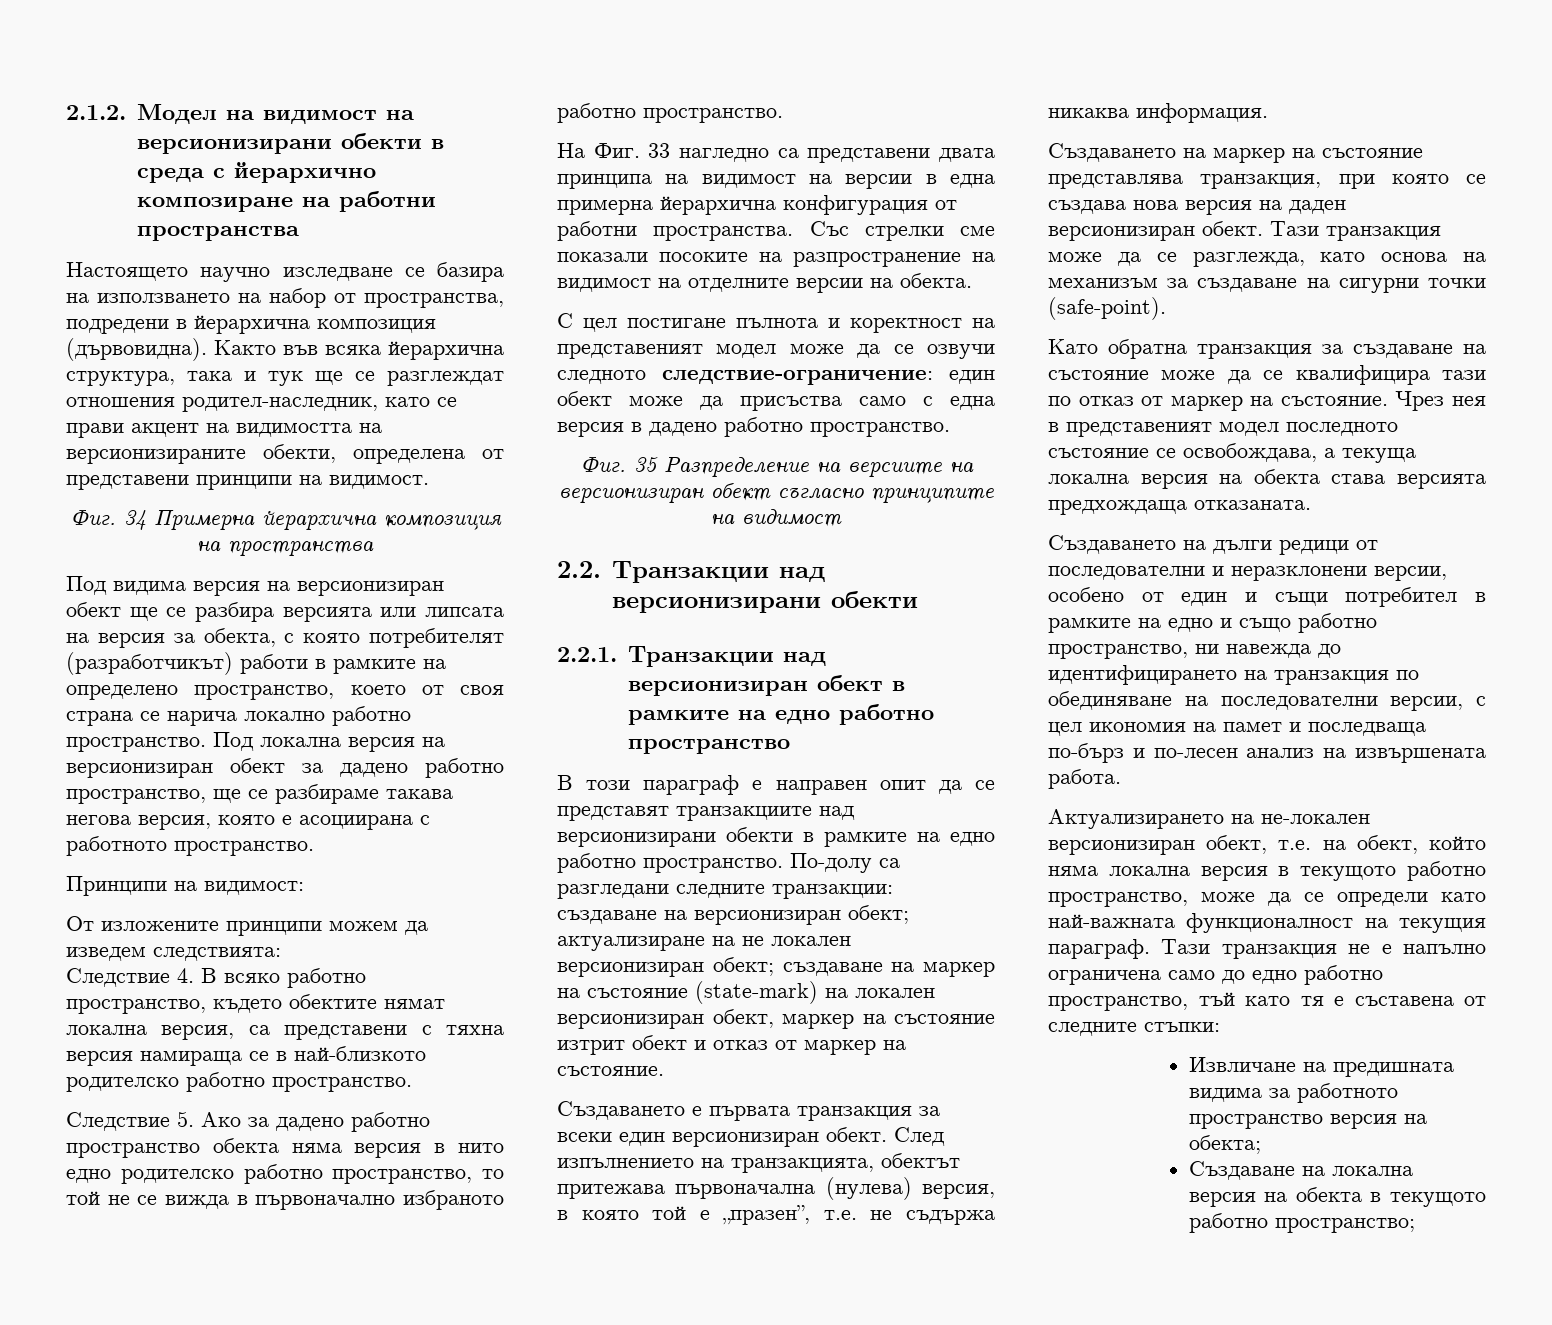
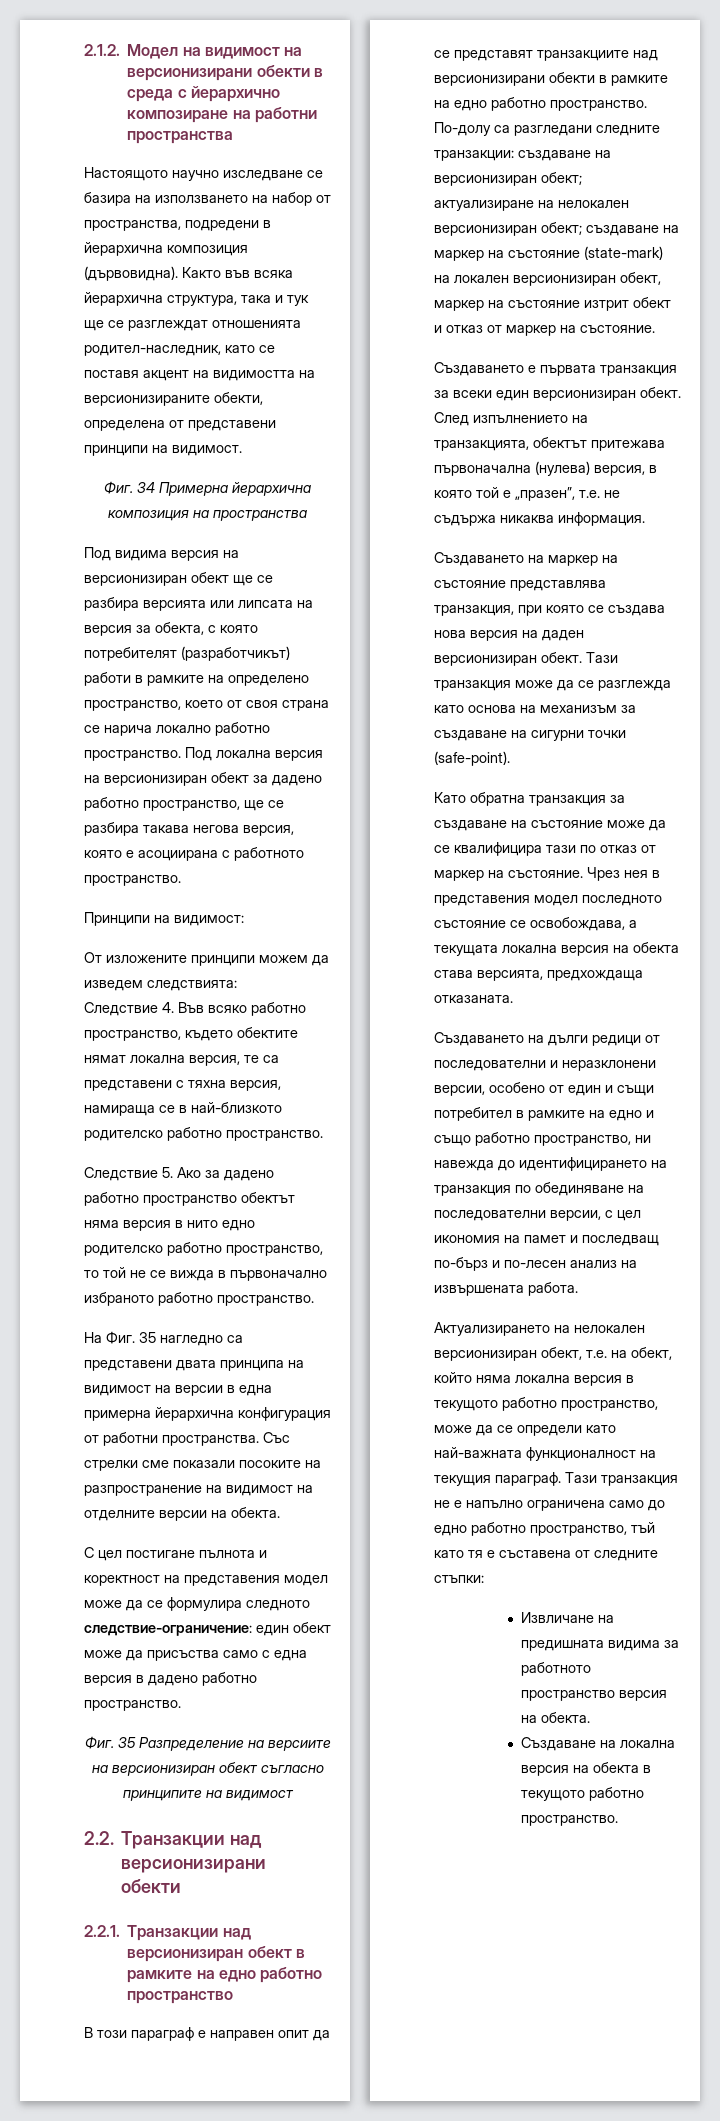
- Настоящето научно изследване се базира на използването на набор от пространства, подредени в йерархична композиция (дървовидна).
+ Настоящото научно изследване се базира на използването на набор от пространства, подредени в йерархична композиция (дървовидна).
- Както във всяка йерархична структура, така и тук ще се разглеждат отношения родител-наследник, като се прави акцент на видимостта на версионизираните обекти, определена от представени принципи на видимост.
+ Както във всяка йерархична структура, така и тук ще се разглеждат отношенията родител-наследник, като се поставя акцент на видимостта на версионизираните обекти, определена от представени принципи на видимост.
- Под локална версия на версионизиран обект за дадено работно пространство, ще се разбираме такава негова версия, която е асоциирана с работното пространство.
+ Под локална версия на версионизиран обект за дадено работно пространство, ще се разбира такава негова версия, която е асоциирана с работното пространство.
- Следствие 4. В всяко работно пространство, където обектите нямат локална версия, са представени с тяхна версия намираща се в най-близкото родителско работно пространство.
+ Следствие 4. Във всяко работно пространство, където обектите нямат локална версия, те са представени с тяхна версия, намираща се в най-близкото родителско работно пространство.
- Следствие 5. Ако за дадено работно пространство обекта няма версия в нито едно родителско работно пространство, то той не се вижда в първоначално избраното работно пространство.
+ Следствие 5. Ако за дадено работно пространство обектът няма версия в нито едно родителско работно пространство, то той не се вижда в първоначално избраното работно пространство.
- На Фиг. 33 нагледно са представени двата принципа на видимост на версии в една примерна йерархична конфигурация от работни пространства.
+ На Фиг. 35 нагледно са представени двата принципа на видимост на версии в една примерна йерархична конфигурация от работни пространства.
- С цел постигане пълнота и коректност на представеният модел може да се озвучи следното следствие-ограничение: един обект може да присъства само с една версия в дадено работно пространство.
+ С цел постигане пълнота и коректност на представения модел може да се формулира следното следствие-ограничение: един обект може да присъства само с една версия в дадено работно пространство.
- По-долу са разгледани следните транзакции: създаване на версионизиран обект; актуализиране на не локален версионизиран обект; създаване на маркер на състояние (state-mark) на локален версионизиран обект, маркер на състояние изтрит обект и отказ от маркер на състояние.
+ По-долу са разгледани следните транзакции: създаване на версионизиран обект; актуализиране на нелокален версионизиран обект; създаване на маркер на състояние (state-mark) на локален версионизиран обект, маркер на състояние изтрит обект и отказ от маркер на състояние.
- Тази транзакция може да се разглежда, като основа на механизъм за създаване на сигурни точки (safe-point).
+ Тази транзакция може да се разглежда като основа на механизъм за създаване на сигурни точки (safe-point).
- Чрез нея в представеният модел последното състояние се освобождава, а текуща локална версия на обекта става версията предхождаща отказаната.
+ Чрез нея в представения модел последното състояние се освобождава, а текущата локална версия на обекта става версията, предхождаща отказаната.
- Създаването на дълги редици от последователни и неразклонени версии, особено от един и същи потребител в рамките на едно и също работно пространство, ни навежда до идентифицирането на транзакция по обединяване на последователни версии, с цел икономия на памет и последваща по-бърз и по-лесен анализ на извършената работа.
+ Създаването на дълги редици от последователни и неразклонени версии, особено от един и същи потребител в рамките на едно и също работно пространство, ни навежда до идентифицирането на транзакция по обединяване на последователни версии, с цел икономия на памет и последващ по-бърз и по-лесен анализ на извършената работа.
- Актуализирането на не-локален версионизиран обект, т.е. на обект, който няма локална версия в текущото работно пространство, може да се определи като най-важната функционалност на текущия параграф.
+ Актуализирането на нелокален версионизиран обект, т.е. на обект, който няма локална версия в текущото работно пространство, може да се определи като най-важната функционалност на текущия параграф.
- Извличане на предишната видима за работното пространство версия на обекта;
+ Извличане на предишната видима за работното пространство версия на обекта.
- Създаване на локална версия на обекта в текущото работно пространство;
+ Създаване на локална версия на обекта в текущото работно пространство.

